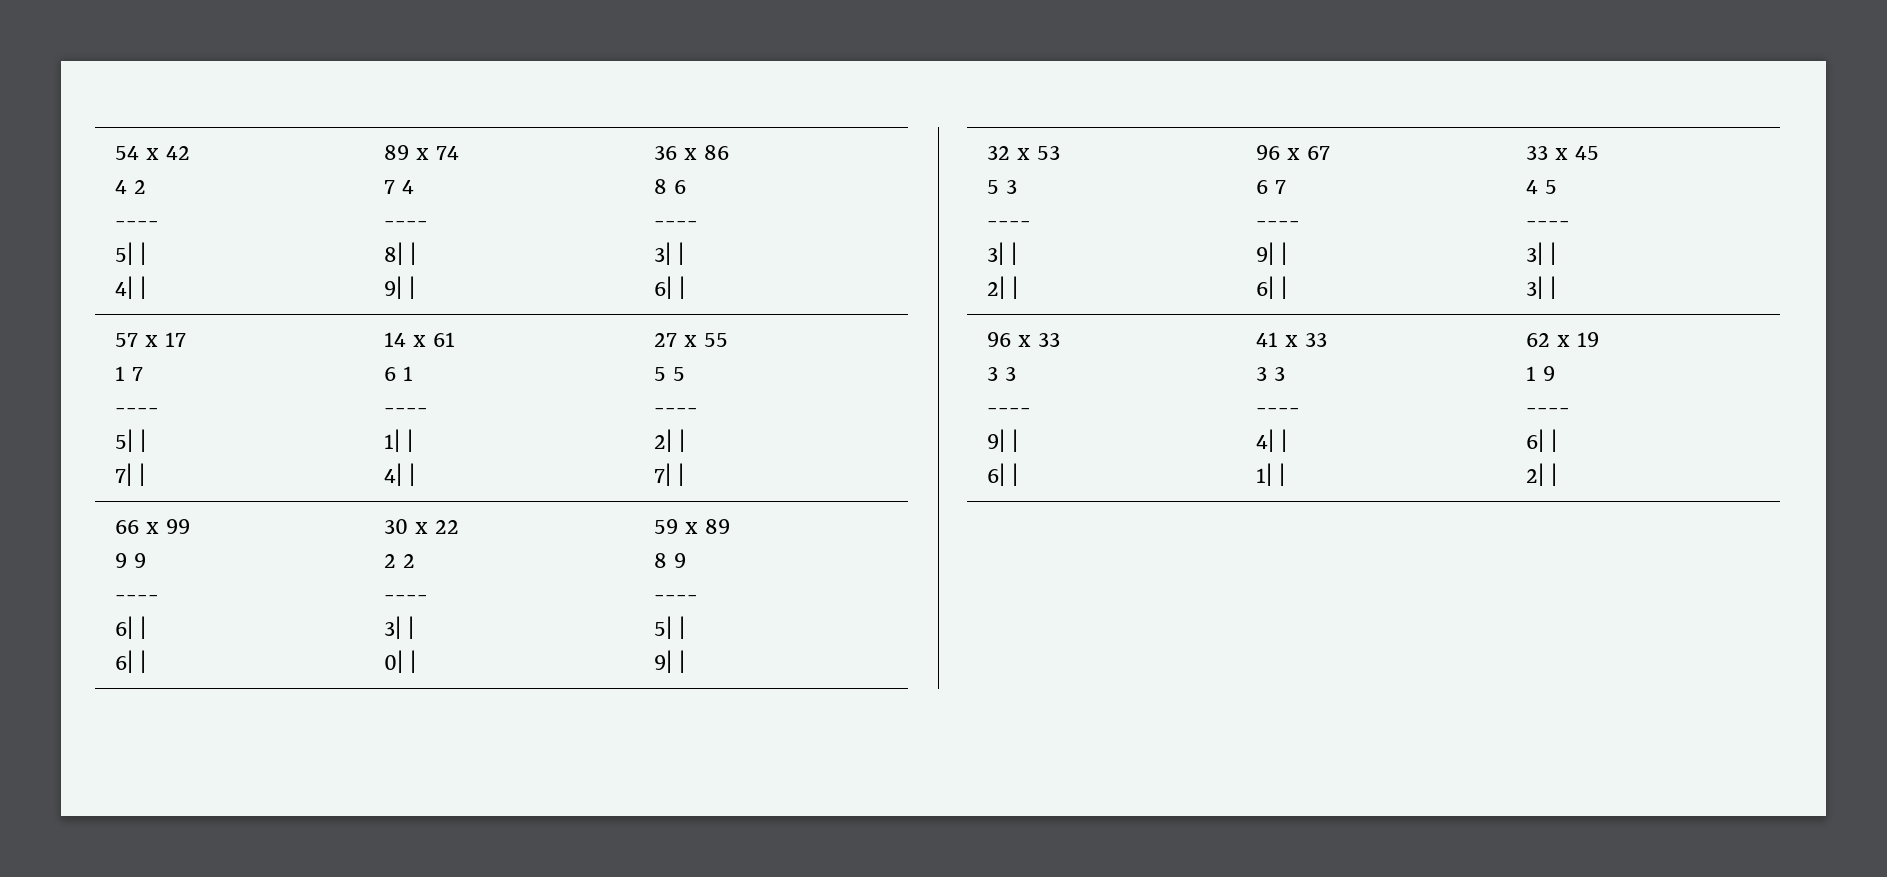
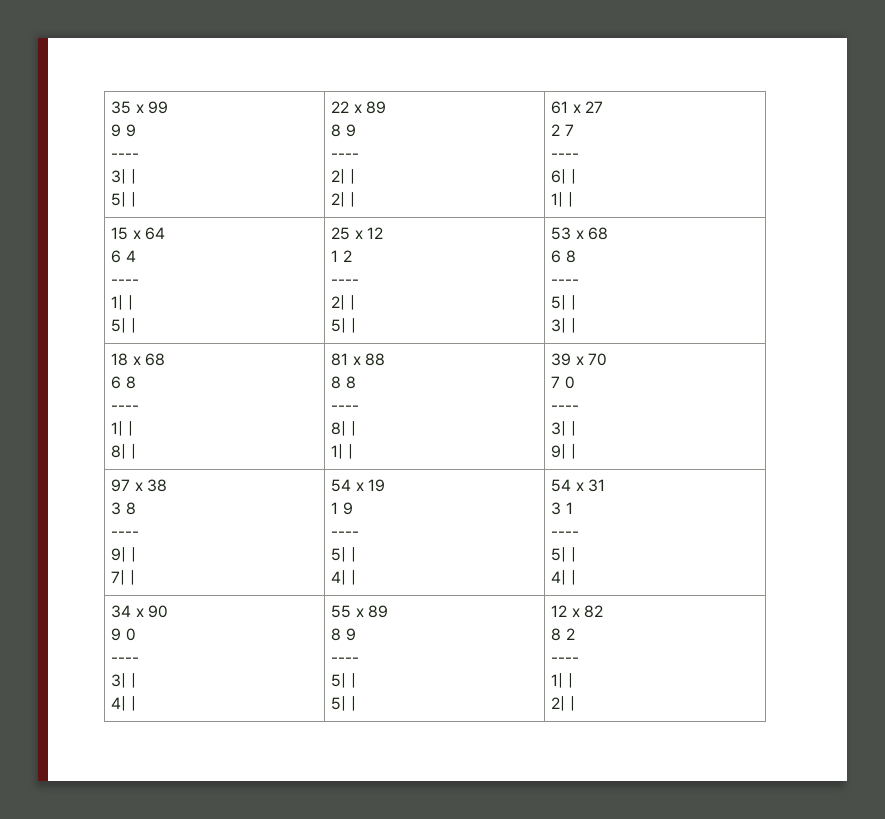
- 54 x 42
- 4 2
+ 35 x 99
+ 9 9
+ ----
+ 3| |
+ 5| | | 22 x 89
+ 8 9
+ ----
+ 2| |
+ 2| | | 61 x 27
+ 2 7
+ ----
+ 6| |
+ 1| |
+ 15 x 64
+ 6 4
+ ----
+ 1| |
+ 5| | | 25 x 12
+ 1 2
+ ----
+ 2| |
+ 5| | | 53 x 68
+ 6 8
  ----
  5| |
- 4| | | 89 x 74
- 7 4
+ 3| |
+ 18 x 68
+ 6 8
+ ----
+ 1| |
+ 8| | | 81 x 88
+ 8 8
  ----
  8| |
- 9| | | 36 x 86
- 8 6
+ 1| | | 39 x 70
+ 7 0
  ----
  3| |
- 6| |
- 57 x 17
- 1 7
+ 9| |
+ 97 x 38
+ 3 8
+ ----
+ 9| |
+ 7| | | 54 x 19
+ 1 9
  ----
  5| |
- 7| | | 14 x 61
- 6 1
+ 4| | | 54 x 31
+ 3 1
  ----
- 1| |
- 4| | | 27 x 55
- 5 5
- ----
- 2| |
- 7| |
- 66 x 99
- 9 9
- ----
- 6| |
- 6| | | 30 x 22
- 2 2
+ 5| |
+ 4| |
+ 34 x 90
+ 9 0
  ----
  3| |
- 0| | | 59 x 89
+ 4| | | 55 x 89
  8 9
  ----
  5| |
- 9| |
- 32 x 53
- 5 3
+ 5| | | 12 x 82
+ 8 2
  ----
- 3| |
- 2| | | 96 x 67
- 6 7
- ----
- 9| |
- 6| | | 33 x 45
- 4 5
- ----
- 3| |
- 3| |
- 96 x 33
- 3 3
- ----
- 9| |
- 6| | | 41 x 33
- 3 3
- ----
- 4| |
- 1| | | 62 x 19
- 1 9
- ----
- 6| |
+ 1| |

